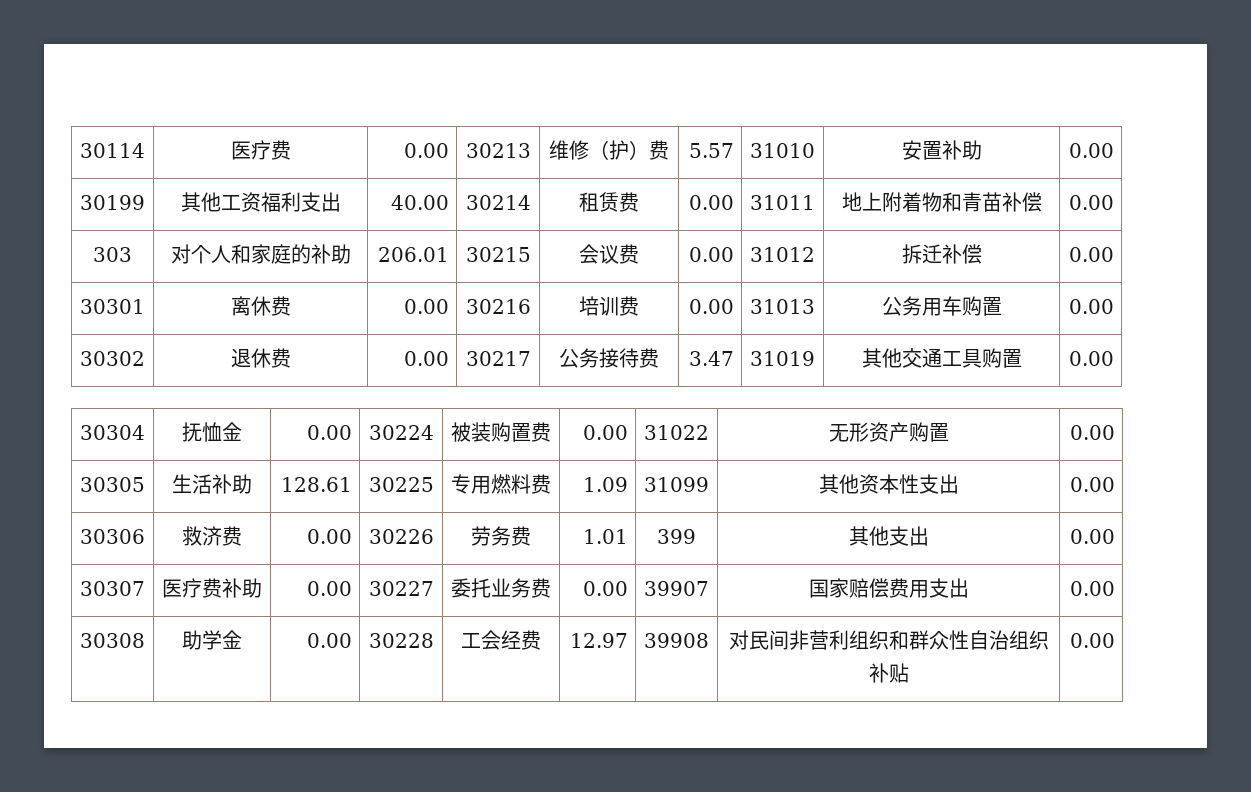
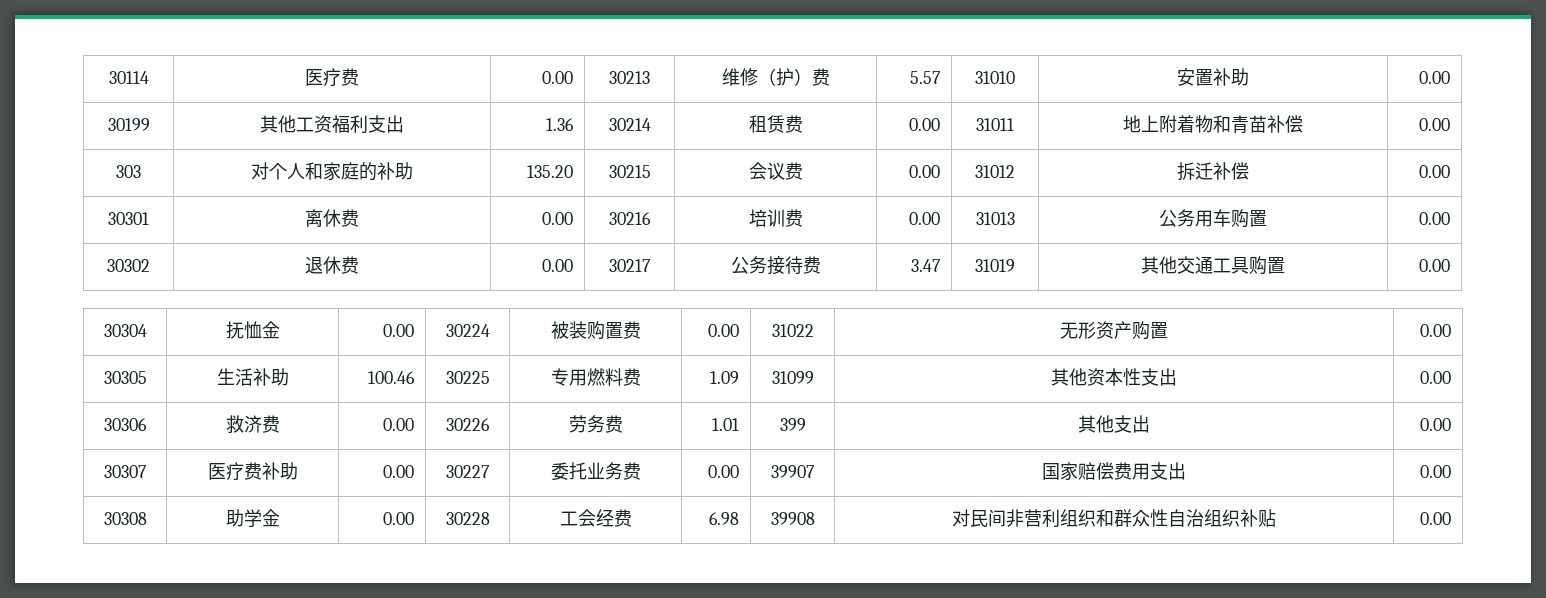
- 30199 | 其他工资福利支出 | 40.00 | 30214 | 租赁费 | 0.00 | 31011 | 地上附着物和青苗补偿 | 0.00
+ 30199 | 其他工资福利支出 | 1.36 | 30214 | 租赁费 | 0.00 | 31011 | 地上附着物和青苗补偿 | 0.00
- 303 | 对个人和家庭的补助 | 206.01 | 30215 | 会议费 | 0.00 | 31012 | 拆迁补偿 | 0.00
+ 303 | 对个人和家庭的补助 | 135.20 | 30215 | 会议费 | 0.00 | 31012 | 拆迁补偿 | 0.00
- 30305 | 生活补助 | 128.61 | 30225 | 专用燃料费 | 1.09 | 31099 | 其他资本性支出 | 0.00
+ 30305 | 生活补助 | 100.46 | 30225 | 专用燃料费 | 1.09 | 31099 | 其他资本性支出 | 0.00
- 30308 | 助学金 | 0.00 | 30228 | 工会经费 | 12.97 | 39908 | 对民间非营利组织和群众性自治组织补贴 | 0.00
+ 30308 | 助学金 | 0.00 | 30228 | 工会经费 | 6.98 | 39908 | 对民间非营利组织和群众性自治组织补贴 | 0.00

